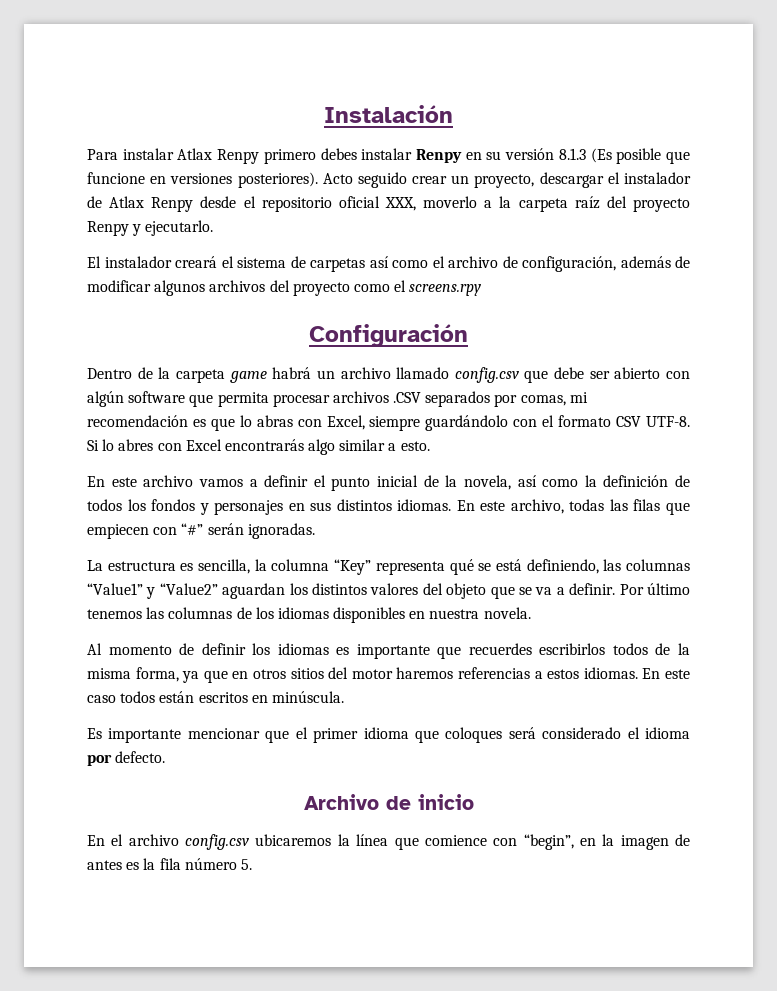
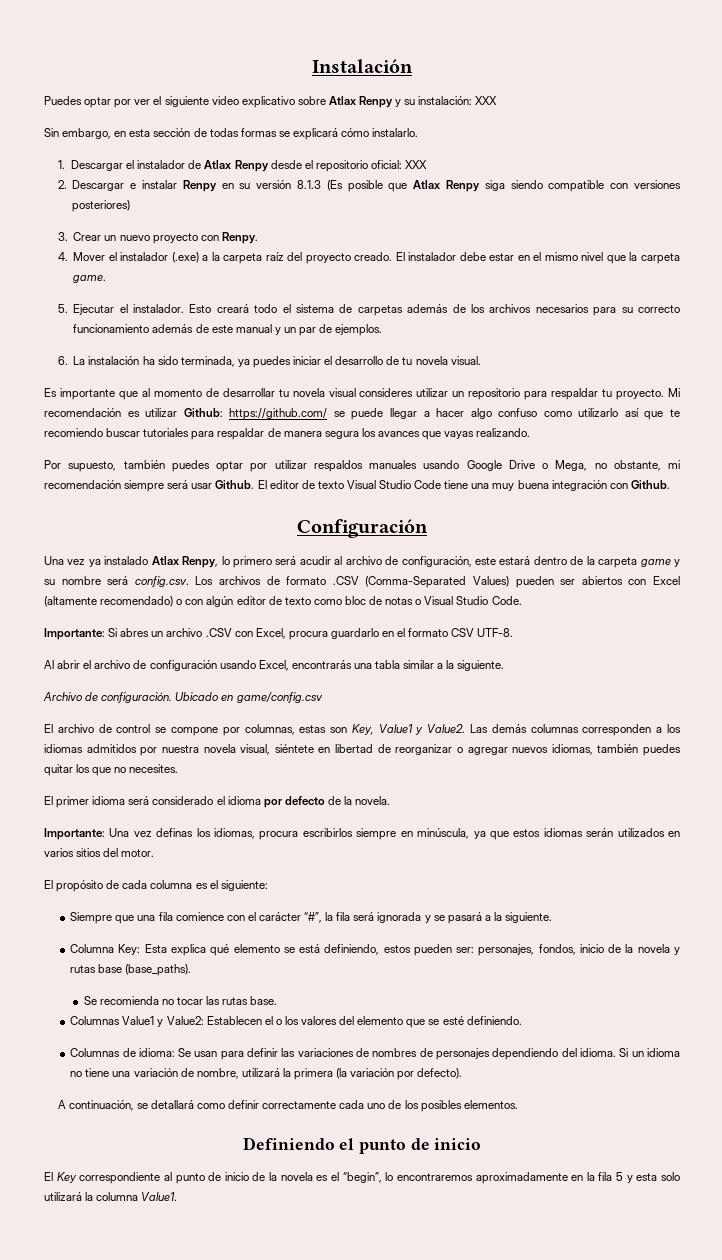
- Para instalar Atlax Renpy primero debes instalar Renpy en su versión 8.1.3 (Es posible que funcione en versiones posteriores). Acto seguido crear un proyecto, descargar el instalador de Atlax Renpy desde el repositorio oficial XXX, moverlo a la carpeta raíz del proyecto Renpy y ejecutarlo.
- El instalador creará el sistema de carpetas así como el archivo de configuración, además de modificar algunos archivos del proyecto como el screens.rpy
+ Puedes optar por ver el siguiente video explicativo sobre Atlax Renpy y su instalación: XXX
+ Sin embargo, en esta sección de todas formas se explicará cómo instalarlo.
+ 1. Descargar el instalador de Atlax Renpy desde el repositorio oficial: XXX
+ 2. Descargar e instalar Renpy en su versión 8.1.3 (Es posible que Atlax Renpy siga siendo compatible con versiones posteriores)
+ 3. Crear un nuevo proyecto con Renpy.
+ 4. Mover el instalador (.exe) a la carpeta raíz del proyecto creado. El instalador debe estar en el mismo nivel que la carpeta game.
+ 5. Ejecutar el instalador. Esto creará todo el sistema de carpetas además de los archivos necesarios para su correcto funcionamiento además de este manual y un par de ejemplos.
+ 6. La instalación ha sido terminada, ya puedes iniciar el desarrollo de tu novela visual.
+ Es importante que al momento de desarrollar tu novela visual consideres utilizar un repositorio para respaldar tu proyecto. Mi recomendación es utilizar Github: https://github.com/ se puede llegar a hacer algo confuso como utilizarlo así que te recomiendo buscar tutoriales para respaldar de manera segura los avances que vayas realizando.
+ Por supuesto, también puedes optar por utilizar respaldos manuales usando Google Drive o Mega, no obstante, mi recomendación siempre será usar Github. El editor de texto Visual Studio Code tiene una muy buena integración con Github.
  Configuración
- Dentro de la carpeta game habrá un archivo llamado config.csv que debe ser abierto con algún software que permita procesar archivos .CSV separados por comas, mi recomendación es que lo abras con Excel, siempre guardándolo con el formato CSV UTF-8. Si lo abres con Excel encontrarás algo similar a esto.
- En este archivo vamos a definir el punto inicial de la novela, así como la definición de todos los fondos y personajes en sus distintos idiomas. En este archivo, todas las filas que empiecen con “#” serán ignoradas.
- La estructura es sencilla, la columna “Key” representa qué se está definiendo, las columnas “Value1” y “Value2” aguardan los distintos valores del objeto que se va a definir. Por último tenemos las columnas de los idiomas disponibles en nuestra novela.
- Al momento de definir los idiomas es importante que recuerdes escribirlos todos de la misma forma, ya que en otros sitios del motor haremos referencias a estos idiomas. En este caso todos están escritos en minúscula.
- Es importante mencionar que el primer idioma que coloques será considerado el idioma por defecto.
- Archivo de inicio
- En el archivo config.csv ubicaremos la línea que comience con “begin”, en la imagen de antes es la fila número 5.
+ Una vez ya instalado Atlax Renpy, lo primero será acudir al archivo de configuración, este estará dentro de la carpeta game y su nombre será config.csv. Los archivos de formato .CSV (Comma-Separated Values) pueden ser abiertos con Excel (altamente recomendado) o con algún editor de texto como bloc de notas o Visual Studio Code.
+ Importante: Si abres un archivo .CSV con Excel, procura guardarlo en el formato CSV UTF-8.
+ Al abrir el archivo de configuración usando Excel, encontrarás una tabla similar a la siguiente.
+ Archivo de configuración. Ubicado en game/config.csv
+ El archivo de control se compone por columnas, estas son Key, Value1 y Value2. Las demás columnas corresponden a los idiomas admitidos por nuestra novela visual, siéntete en libertad de reorganizar o agregar nuevos idiomas, también puedes quitar los que no necesites.
+ El primer idioma será considerado el idioma por defecto de la novela.
+ Importante: Una vez definas los idiomas, procura escribirlos siempre en minúscula, ya que estos idiomas serán utilizados en varios sitios del motor.
+ El propósito de cada columna es el siguiente:
+ Siempre que una fila comience con el carácter “#”, la fila será ignorada y se pasará a la siguiente.
+ Columna Key: Esta explica qué elemento se está definiendo, estos pueden ser: personajes, fondos, inicio de la novela y rutas base (base_paths).
+ Se recomienda no tocar las rutas base.
+ Columnas Value1 y Value2: Establecen el o los valores del elemento que se esté definiendo.
+ Columnas de idioma: Se usan para definir las variaciones de nombres de personajes dependiendo del idioma. Si un idioma no tiene una variación de nombre, utilizará la primera (la variación por defecto).
+ A continuación, se detallará como definir correctamente cada uno de los posibles elementos.
+ Definiendo el punto de inicio
+ El Key correspondiente al punto de inicio de la novela es el “begin”, lo encontraremos aproximadamente en la fila 5 y esta solo utilizará la columna Value1.

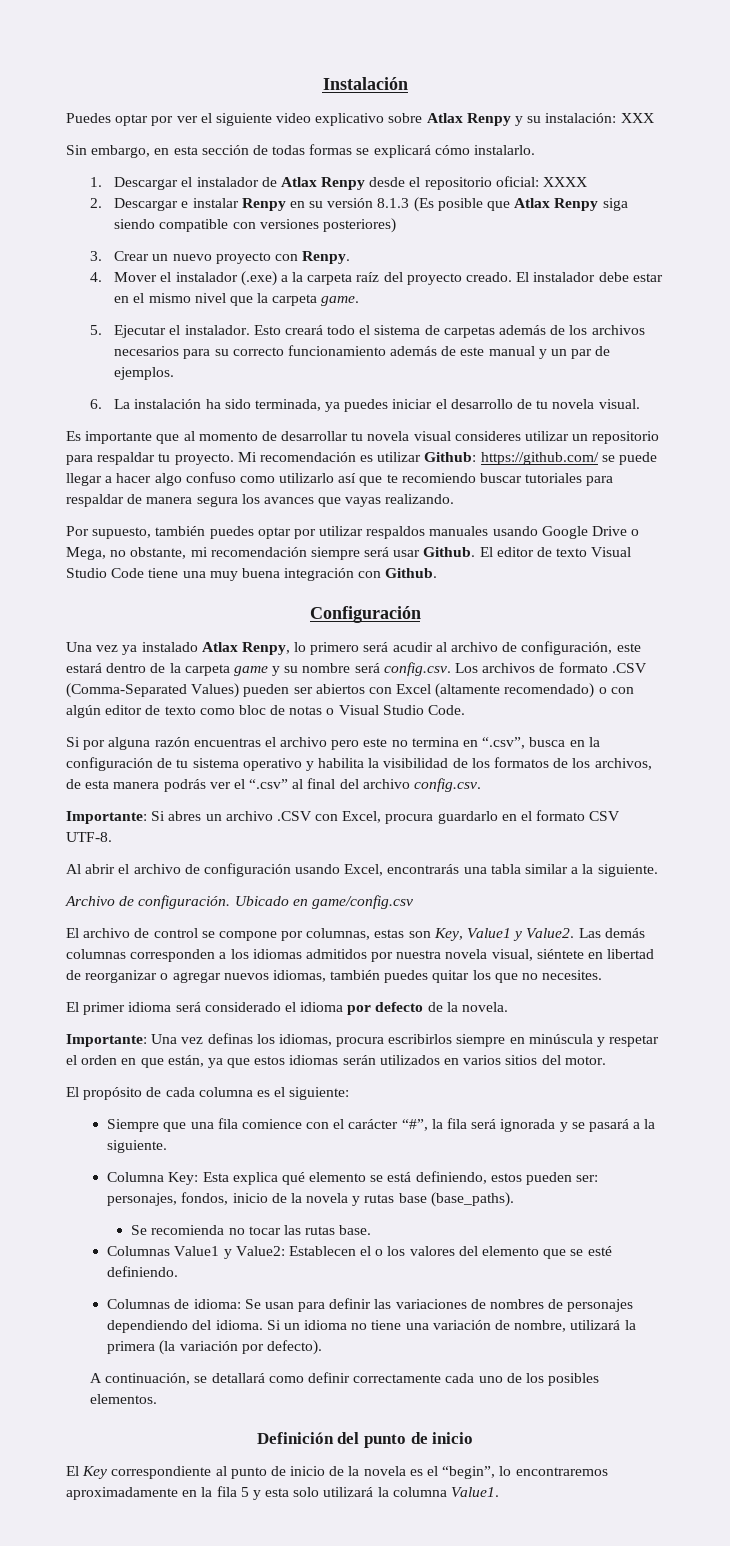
- 1. Descargar el instalador de Atlax Renpy desde el repositorio oficial: XXX
+ 1. Descargar el instalador de Atlax Renpy desde el repositorio oficial: XXXX
+ Si por alguna razón encuentras el archivo pero este no termina en “.csv”, busca en la configuración de tu sistema operativo y habilita la visibilidad de los formatos de los archivos, de esta manera podrás ver el “.csv” al final del archivo config.csv.
- Importante: Una vez definas los idiomas, procura escribirlos siempre en minúscula, ya que estos idiomas serán utilizados en varios sitios del motor.
+ Importante: Una vez definas los idiomas, procura escribirlos siempre en minúscula y respetar el orden en que están, ya que estos idiomas serán utilizados en varios sitios del motor.
- Definiendo el punto de inicio
+ Definición del punto de inicio

